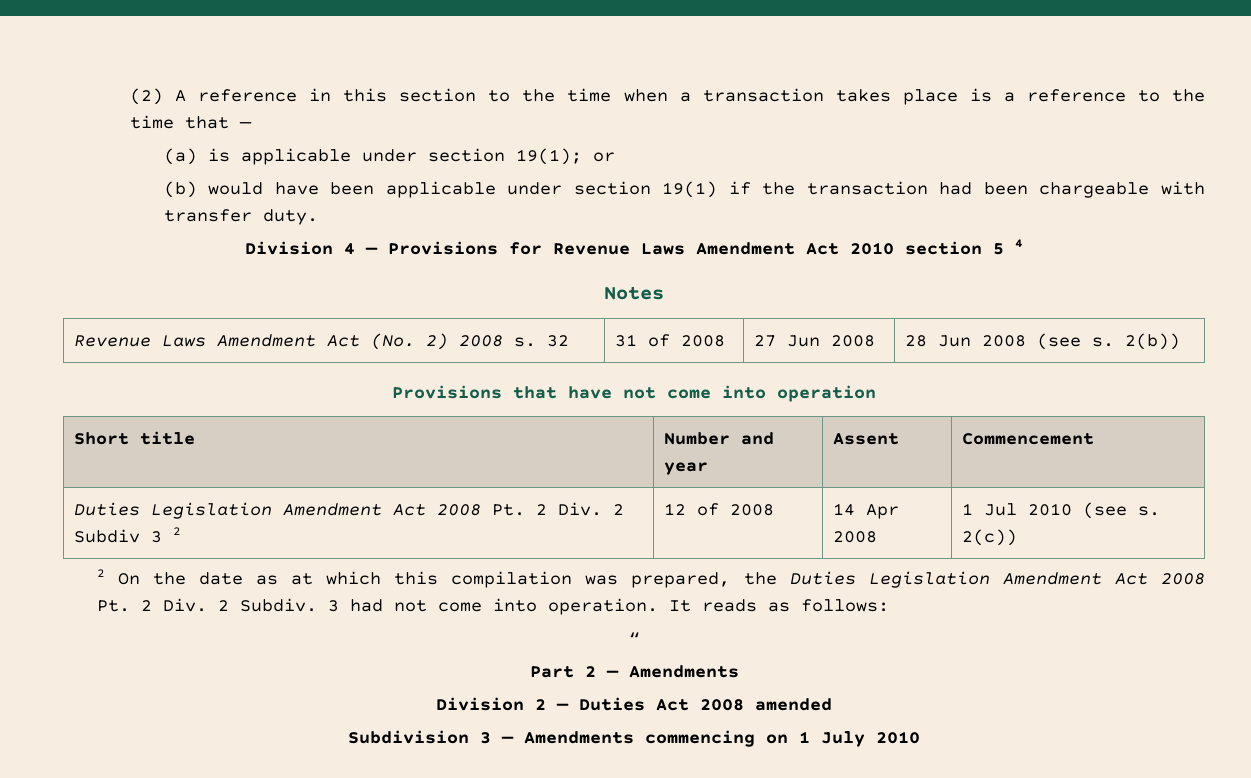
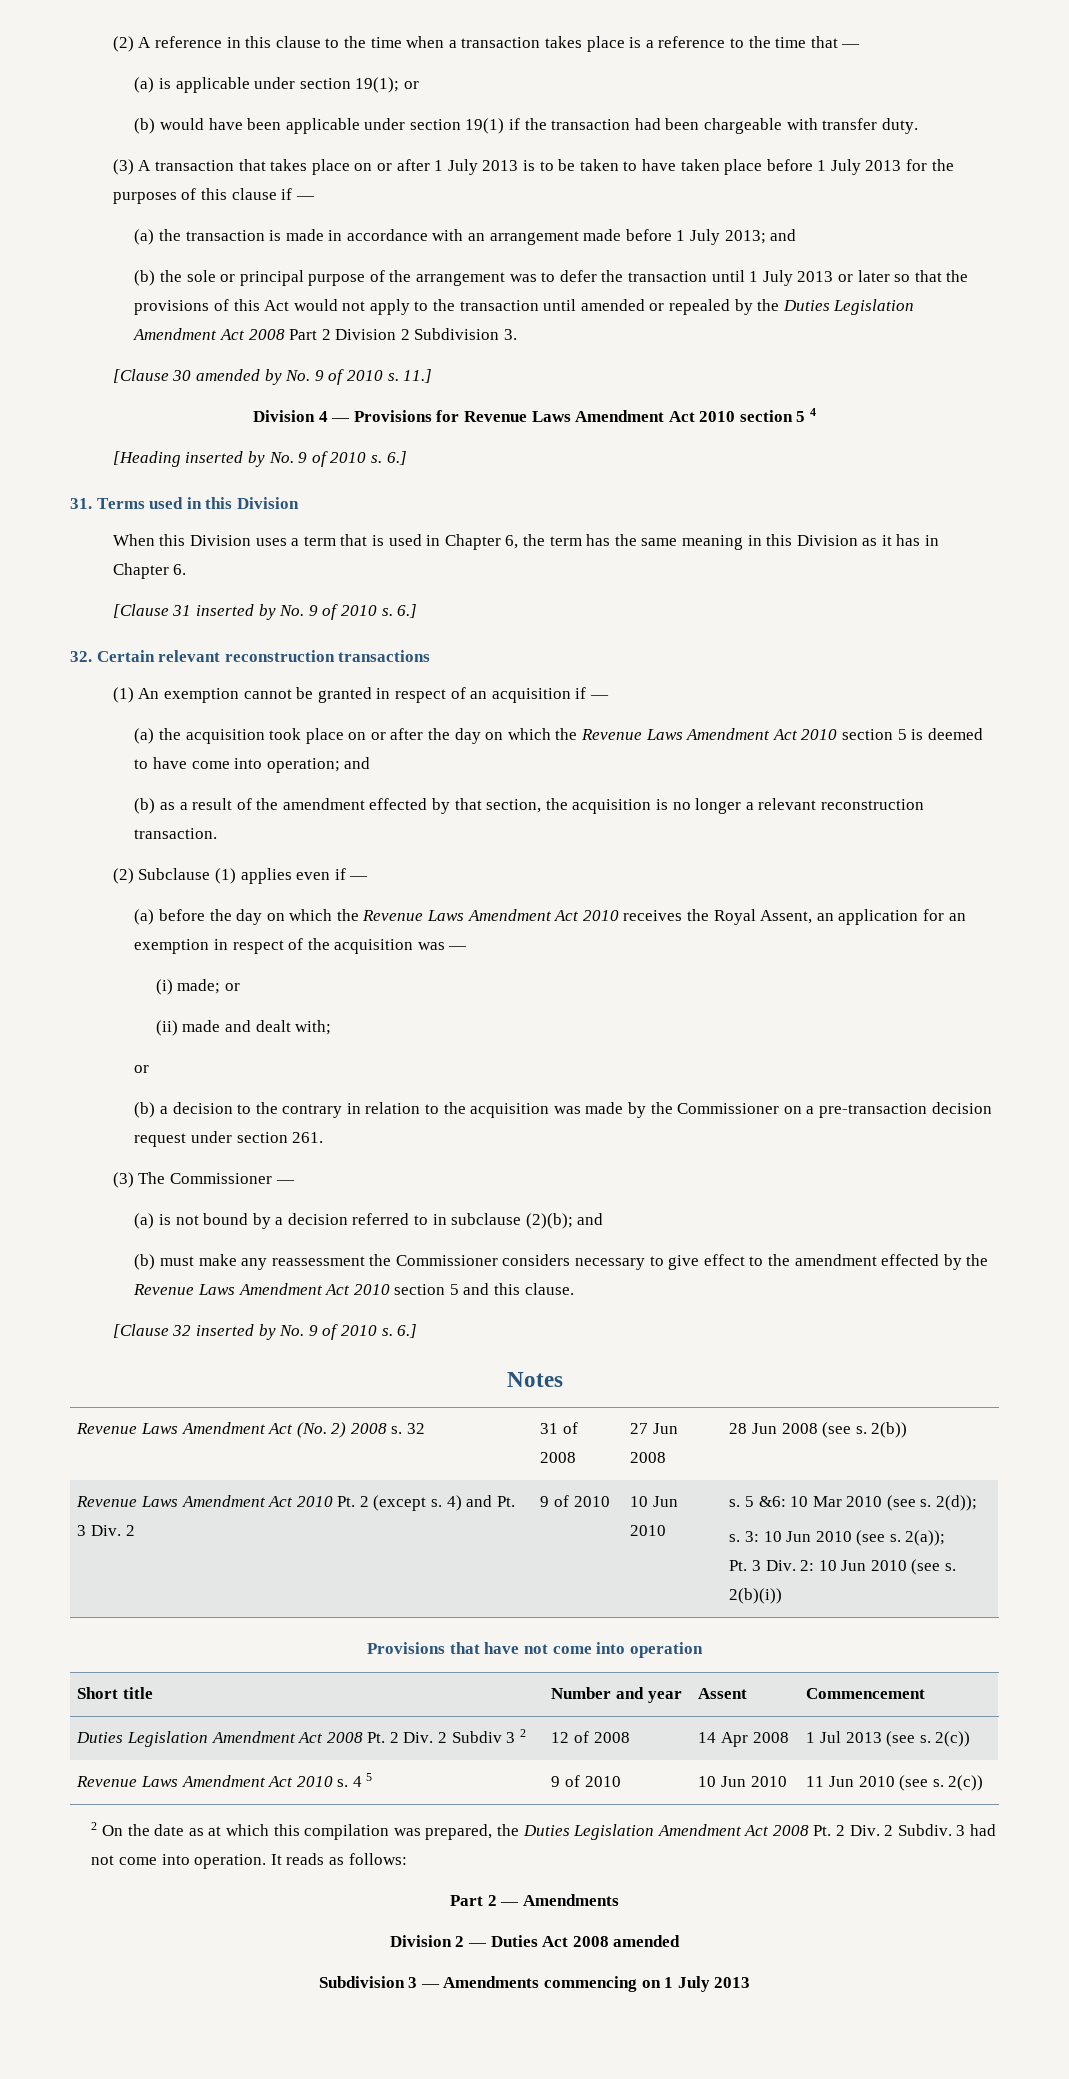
- (2) A reference in this section to the time when a transaction takes place is a reference to the time that —
+ (2) A reference in this clause to the time when a transaction takes place is a reference to the time that —
+ (3) A transaction that takes place on or after 1 July 2013 is to be taken to have taken place before 1 July 2013 for the purposes of this clause if —
+ (a) the transaction is made in accordance with an arrangement made before 1 July 2013; and
+ (b) the sole or principal purpose of the arrangement was to defer the transaction until 1 July 2013 or later so that the provisions of this Act would not apply to the transaction until amended or repealed by the Duties Legislation Amendment Act 2008 Part 2 Division 2 Subdivision 3.
+ [Clause 30 amended by No. 9 of 2010 s. 11.]
+ [Heading inserted by No. 9 of 2010 s. 6.]
+ 31. Terms used in this Division
+ When this Division uses a term that is used in Chapter 6, the term has the same meaning in this Division as it has in Chapter 6.
+ [Clause 31 inserted by No. 9 of 2010 s. 6.]
+ 32. Certain relevant reconstruction transactions
+ (1) An exemption cannot be granted in respect of an acquisition if —
+ (a) the acquisition took place on or after the day on which the Revenue Laws Amendment Act 2010 section 5 is deemed to have come into operation; and
+ (b) as a result of the amendment effected by that section, the acquisition is no longer a relevant reconstruction transaction.
+ (2) Subclause (1) applies even if —
+ (a) before the day on which the Revenue Laws Amendment Act 2010 receives the Royal Assent, an application for an exemption in respect of the acquisition was —
+ (i) made; or
+ (ii) made and dealt with;
+ or
+ (b) a decision to the contrary in relation to the acquisition was made by the Commissioner on a pre-transaction decision request under section 261.
+ (3) The Commissioner —
+ (a) is not bound by a decision referred to in subclause (2)(b); and
+ (b) must make any reassessment the Commissioner considers necessary to give effect to the amendment effected by the Revenue Laws Amendment Act 2010 section 5 and this clause.
+ [Clause 32 inserted by No. 9 of 2010 s. 6.]
+ Revenue Laws Amendment Act 2010 Pt. 2 (except s. 4) and Pt. 3 Div. 2 | 9 of 2010 | 10 Jun 2010 | s. 5 &6: 10 Mar 2010 (see s. 2(d));
+ s. 3: 10 Jun 2010 (see s. 2(a));
+ Pt. 3 Div. 2: 10 Jun 2010 (see s. 2(b)(i))
- Duties Legislation Amendment Act 2008 Pt. 2 Div. 2 Subdiv 3 2 | 12 of 2008 | 14 Apr 2008 | 1 Jul 2010 (see s. 2(c))
+ Duties Legislation Amendment Act 2008 Pt. 2 Div. 2 Subdiv 3 2 | 12 of 2008 | 14 Apr 2008 | 1 Jul 2013 (see s. 2(c))
+ Revenue Laws Amendment Act 2010 s. 4 5 | 9 of 2010 | 10 Jun 2010 | 11 Jun 2010 (see s. 2(c))
- “
- Subdivision 3 — Amendments commencing on 1 July 2010
+ Subdivision 3 — Amendments commencing on 1 July 2013

